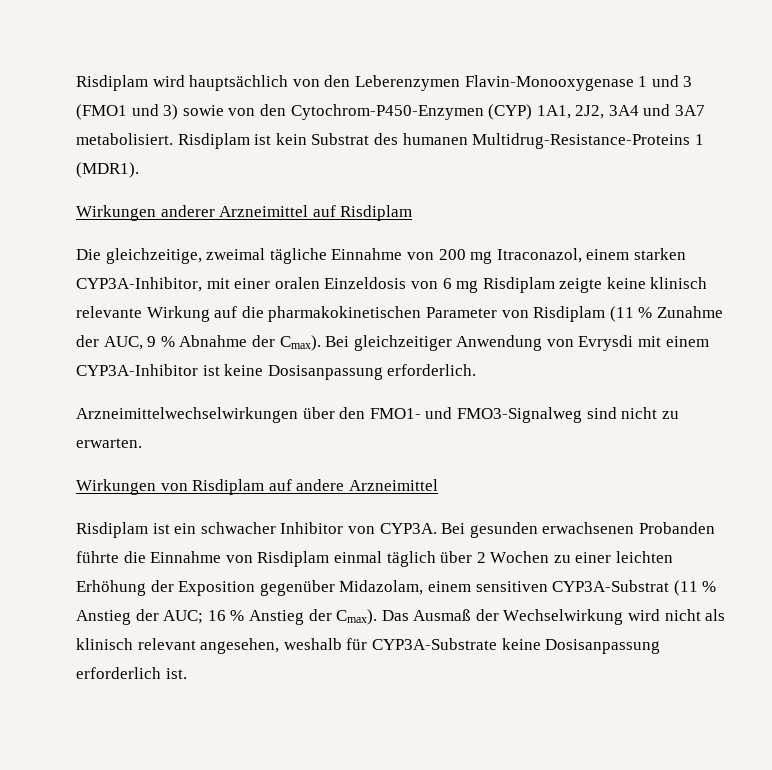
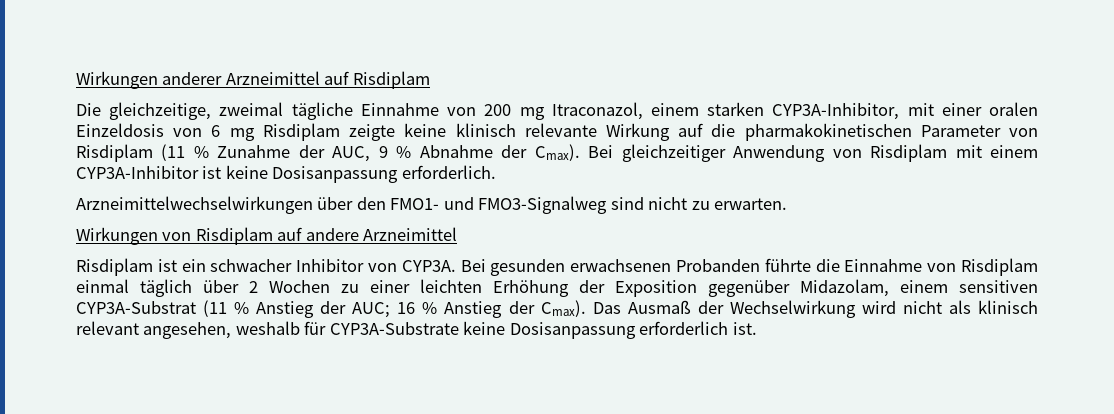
- Risdiplam wird hauptsächlich von den Leberenzymen Flavin-Monooxygenase 1 und 3 (FMO1 und 3) sowie von den Cytochrom-P450-Enzymen (CYP) 1A1, 2J2, 3A4 und 3A7 metabolisiert. Risdiplam ist kein Substrat des humanen Multidrug-Resistance-Proteins 1 (MDR1).
- Bei gleichzeitiger Anwendung von Evrysdi mit einem CYP3A-Inhibitor ist keine Dosisanpassung erforderlich.
+ Bei gleichzeitiger Anwendung von Risdiplam mit einem CYP3A-Inhibitor ist keine Dosisanpassung erforderlich.

